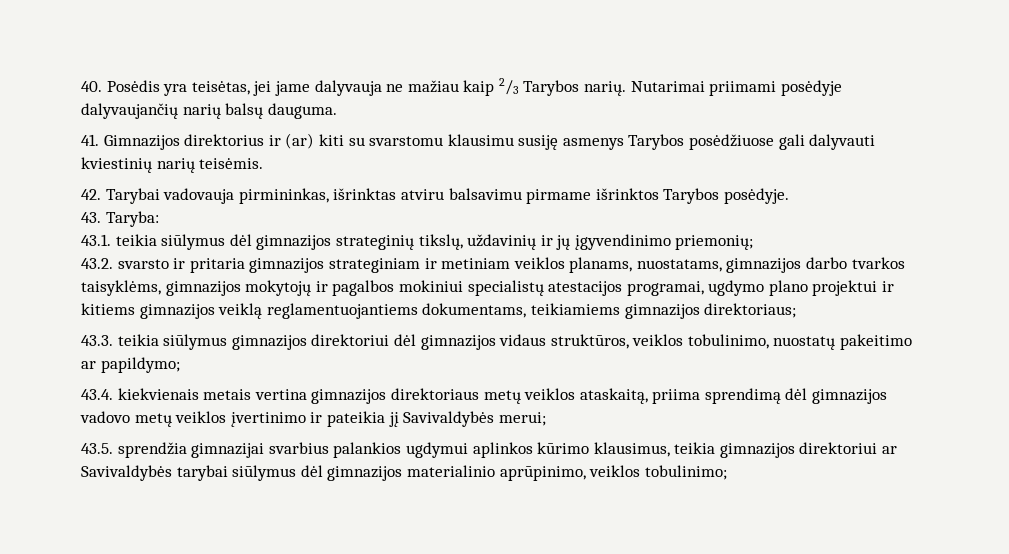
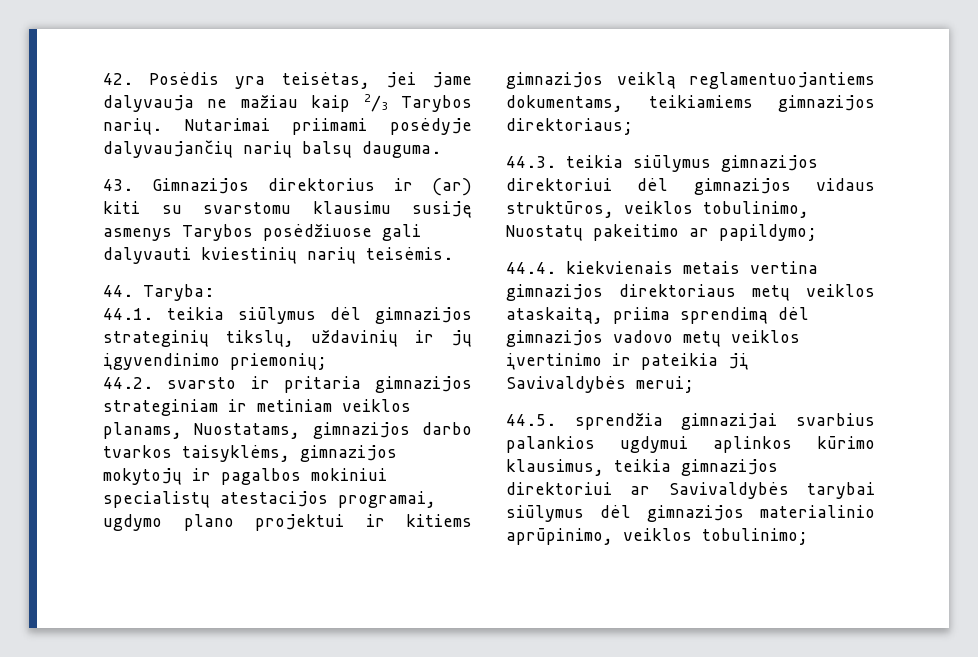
- 40. Posėdis yra teisėtas, jei jame dalyvauja ne mažiau kaip 2/3 Tarybos narių.
+ 42. Posėdis yra teisėtas, jei jame dalyvauja ne mažiau kaip 2/3 Tarybos narių.
- 41. Gimnazijos direktorius ir (ar) kiti su svarstomu klausimu susiję asmenys Tarybos posėdžiuose gali dalyvauti kviestinių narių teisėmis.
+ 43. Gimnazijos direktorius ir (ar) kiti su svarstomu klausimu susiję asmenys Tarybos posėdžiuose gali dalyvauti kviestinių narių teisėmis.
- 42. Tarybai vadovauja pirmininkas, išrinktas atviru balsavimu pirmame išrinktos Tarybos posėdyje.
- 43. Taryba:
+ 44. Taryba:
- 43.1. teikia siūlymus dėl gimnazijos strateginių tikslų, uždavinių ir jų įgyvendinimo priemonių;
+ 44.1. teikia siūlymus dėl gimnazijos strateginių tikslų, uždavinių ir jų įgyvendinimo priemonių;
- 43.2. svarsto ir pritaria gimnazijos strateginiam ir metiniam veiklos planams, nuostatams, gimnazijos darbo tvarkos taisyklėms, gimnazijos mokytojų ir pagalbos mokiniui specialistų atestacijos programai, ugdymo plano projektui ir kitiems gimnazijos veiklą reglamentuojantiems dokumentams, teikiamiems gimnazijos direktoriaus;
+ 44.2. svarsto ir pritaria gimnazijos strateginiam ir metiniam veiklos planams, Nuostatams, gimnazijos darbo tvarkos taisyklėms, gimnazijos mokytojų ir pagalbos mokiniui specialistų atestacijos programai, ugdymo plano projektui ir kitiems gimnazijos veiklą reglamentuojantiems dokumentams, teikiamiems gimnazijos direktoriaus;
- 43.3. teikia siūlymus gimnazijos direktoriui dėl gimnazijos vidaus struktūros, veiklos tobulinimo, nuostatų pakeitimo ar papildymo;
+ 44.3. teikia siūlymus gimnazijos direktoriui dėl gimnazijos vidaus struktūros, veiklos tobulinimo, Nuostatų pakeitimo ar papildymo;
- 43.4. kiekvienais metais vertina gimnazijos direktoriaus metų veiklos ataskaitą, priima sprendimą dėl gimnazijos vadovo metų veiklos įvertinimo ir pateikia jį Savivaldybės merui;
+ 44.4. kiekvienais metais vertina gimnazijos direktoriaus metų veiklos ataskaitą, priima sprendimą dėl gimnazijos vadovo metų veiklos įvertinimo ir pateikia jį Savivaldybės merui;
- 43.5. sprendžia gimnazijai svarbius palankios ugdymui aplinkos kūrimo klausimus, teikia gimnazijos direktoriui ar Savivaldybės tarybai siūlymus dėl gimnazijos materialinio aprūpinimo, veiklos tobulinimo;
+ 44.5. sprendžia gimnazijai svarbius palankios ugdymui aplinkos kūrimo klausimus, teikia gimnazijos direktoriui ar Savivaldybės tarybai siūlymus dėl gimnazijos materialinio aprūpinimo, veiklos tobulinimo;

